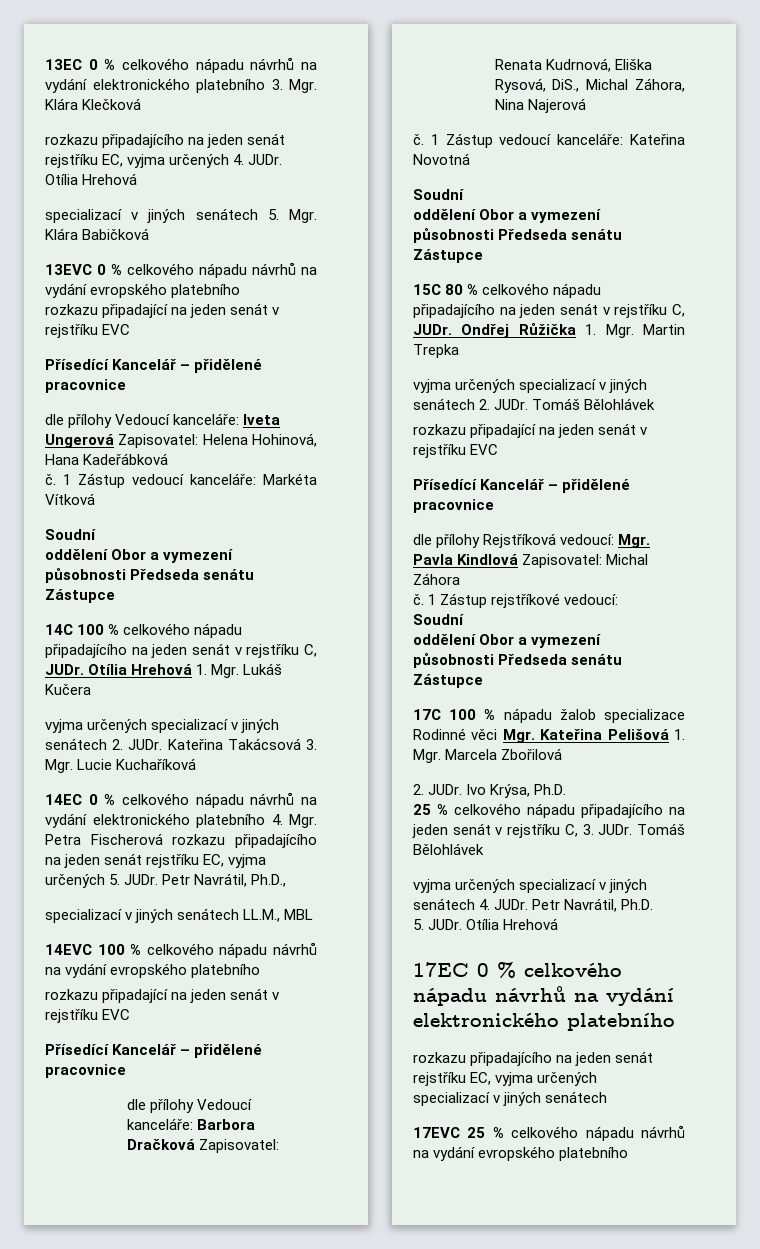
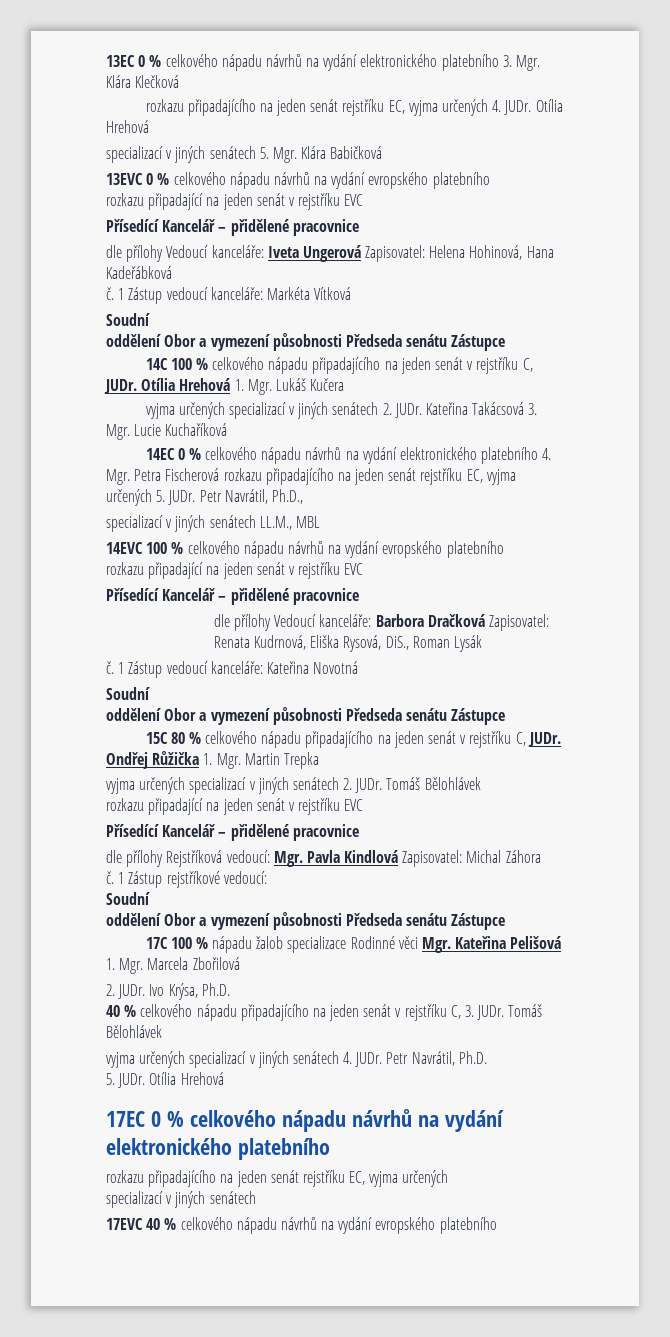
- dle přílohy Vedoucí kanceláře: Barbora Dračková Zapisovatel: Renata Kudrnová, Eliška Rysová, DiS., Michal Záhora, Nina Najerová
+ dle přílohy Vedoucí kanceláře: Barbora Dračková Zapisovatel: Renata Kudrnová, Eliška Rysová, DiS., Roman Lysák
- 25 % celkového nápadu připadajícího na jeden senát v rejstříku C, 3. JUDr.
+ 40 % celkového nápadu připadajícího na jeden senát v rejstříku C, 3. JUDr.
- 17EVC 25 % celkového nápadu návrhů na vydání evropského platebního
+ 17EVC 40 % celkového nápadu návrhů na vydání evropského platebního

